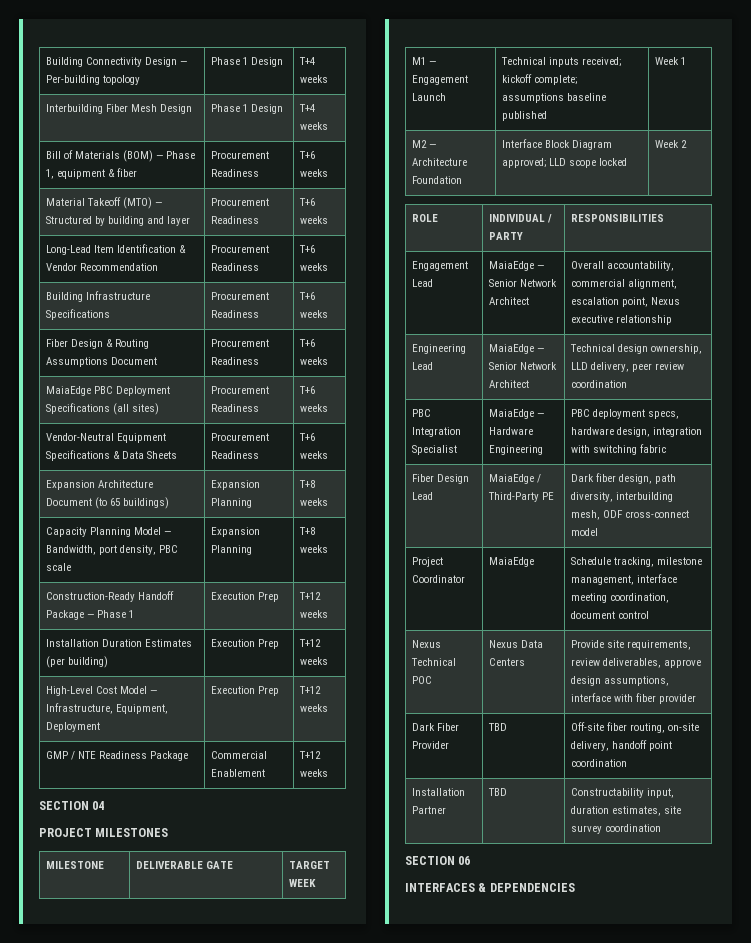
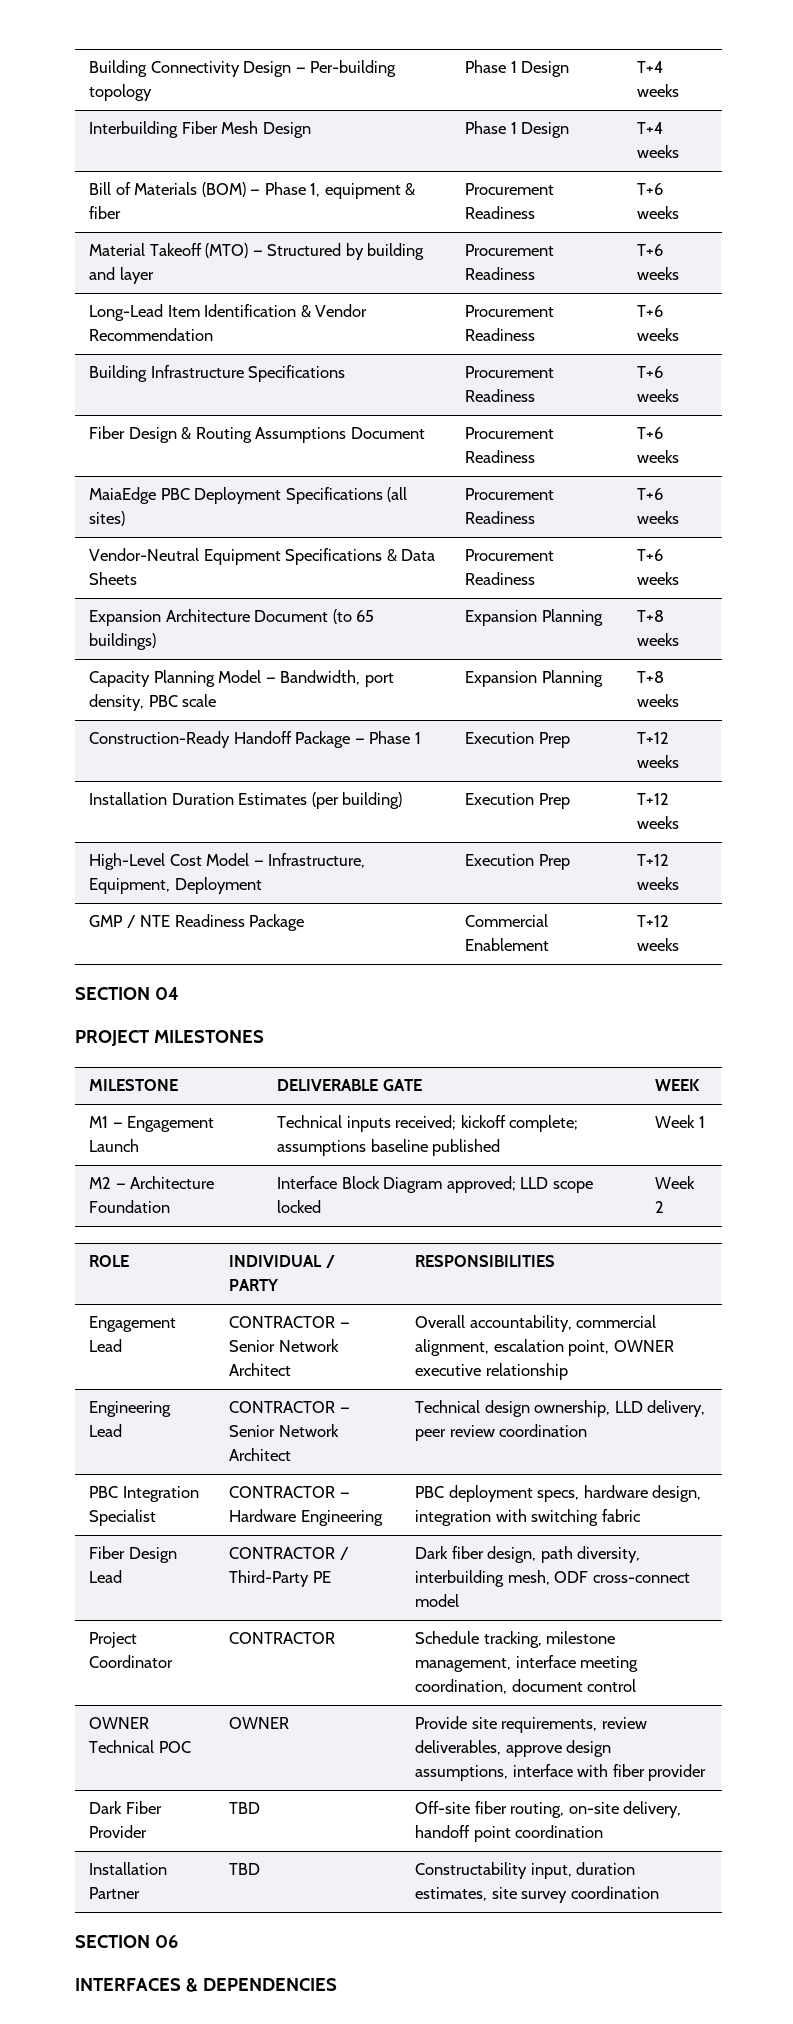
- MILESTONE | DELIVERABLE GATE | TARGET WEEK
+ MILESTONE | DELIVERABLE GATE | WEEK
- Engagement Lead | MaiaEdge — Senior Network Architect | Overall accountability, commercial alignment, escalation point, Nexus executive relationship
+ Engagement Lead | CONTRACTOR — Senior Network Architect | Overall accountability, commercial alignment, escalation point, OWNER executive relationship
- Engineering Lead | MaiaEdge — Senior Network Architect | Technical design ownership, LLD delivery, peer review coordination
+ Engineering Lead | CONTRACTOR — Senior Network Architect | Technical design ownership, LLD delivery, peer review coordination
- PBC Integration Specialist | MaiaEdge — Hardware Engineering | PBC deployment specs, hardware design, integration with switching fabric
+ PBC Integration Specialist | CONTRACTOR — Hardware Engineering | PBC deployment specs, hardware design, integration with switching fabric
- Fiber Design Lead | MaiaEdge / Third-Party PE | Dark fiber design, path diversity, interbuilding mesh, ODF cross-connect model
+ Fiber Design Lead | CONTRACTOR / Third-Party PE | Dark fiber design, path diversity, interbuilding mesh, ODF cross-connect model
- Project Coordinator | MaiaEdge | Schedule tracking, milestone management, interface meeting coordination, document control
+ Project Coordinator | CONTRACTOR | Schedule tracking, milestone management, interface meeting coordination, document control
- Nexus Technical POC | Nexus Data Centers | Provide site requirements, review deliverables, approve design assumptions, interface with fiber provider
+ OWNER Technical POC | OWNER | Provide site requirements, review deliverables, approve design assumptions, interface with fiber provider

